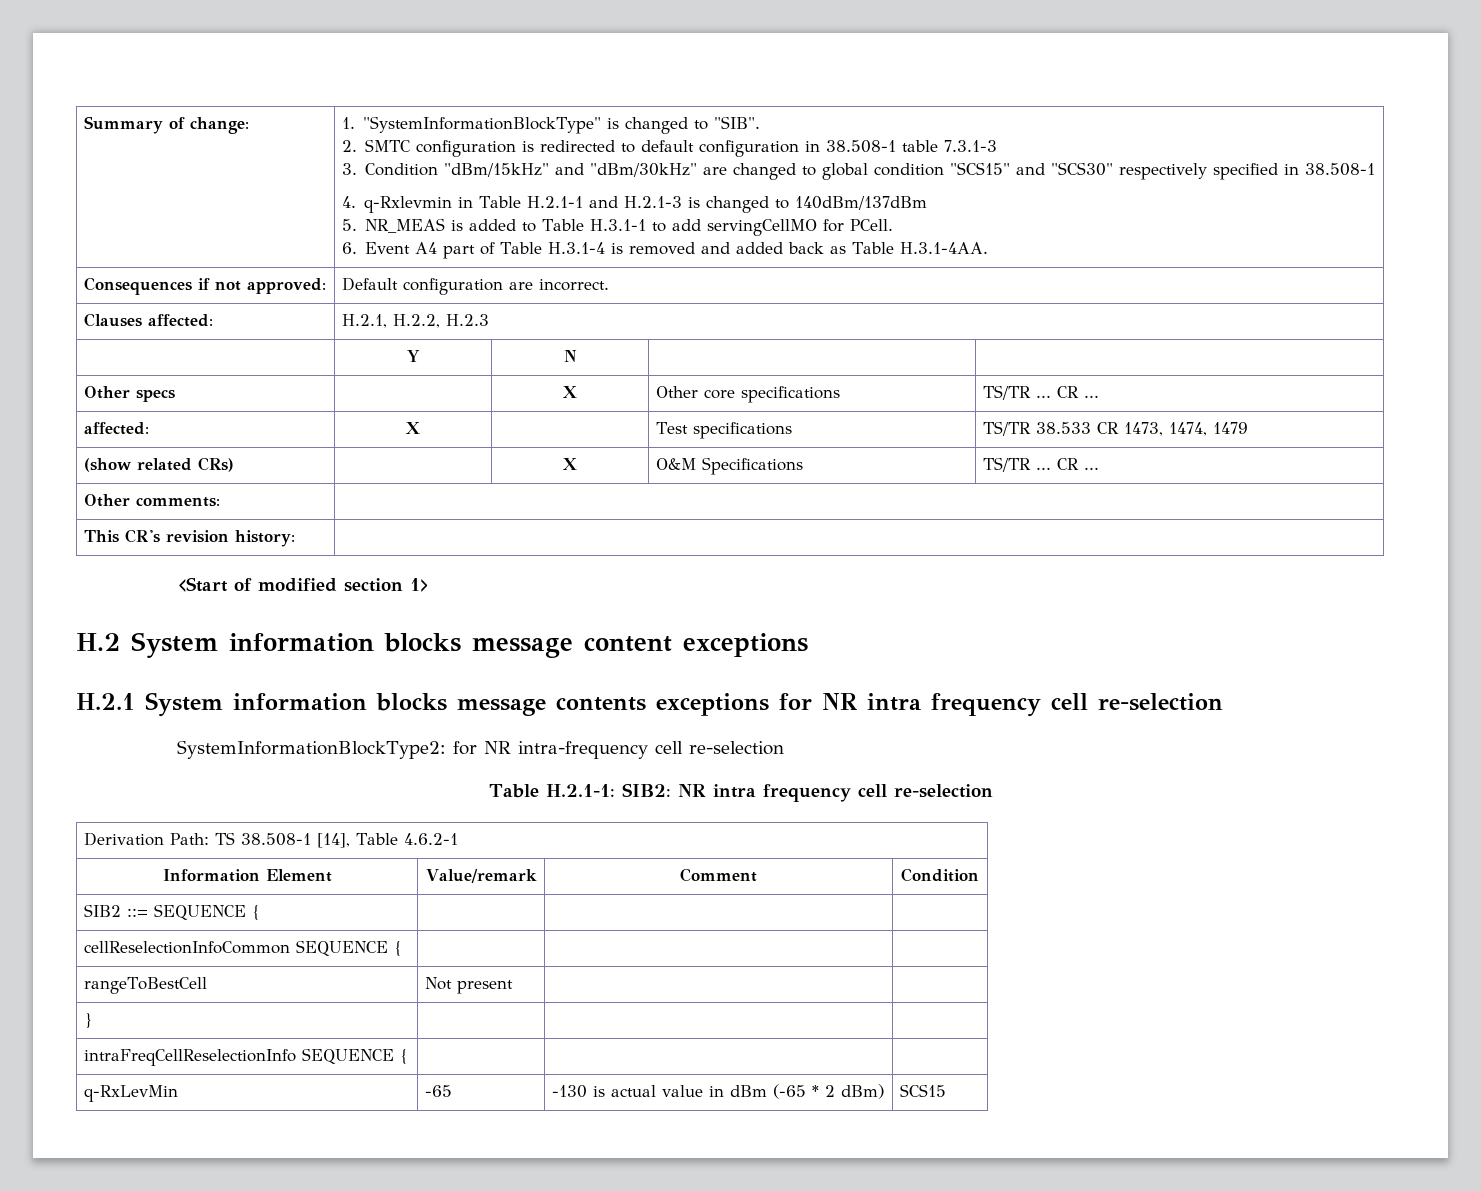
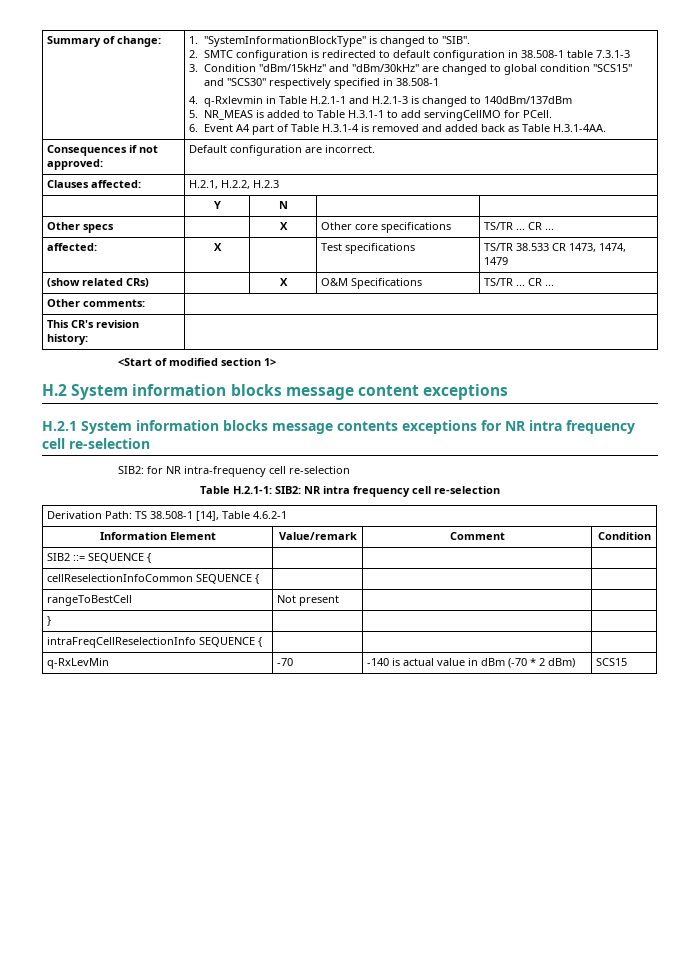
- SystemInformationBlockType2: for NR intra-frequency cell re-selection
+ SIB2: for NR intra-frequency cell re-selection
- q-RxLevMin | -65 | -130 is actual value in dBm (-65 * 2 dBm) | SCS15
+ q-RxLevMin | -70 | -140 is actual value in dBm (-70 * 2 dBm) | SCS15

